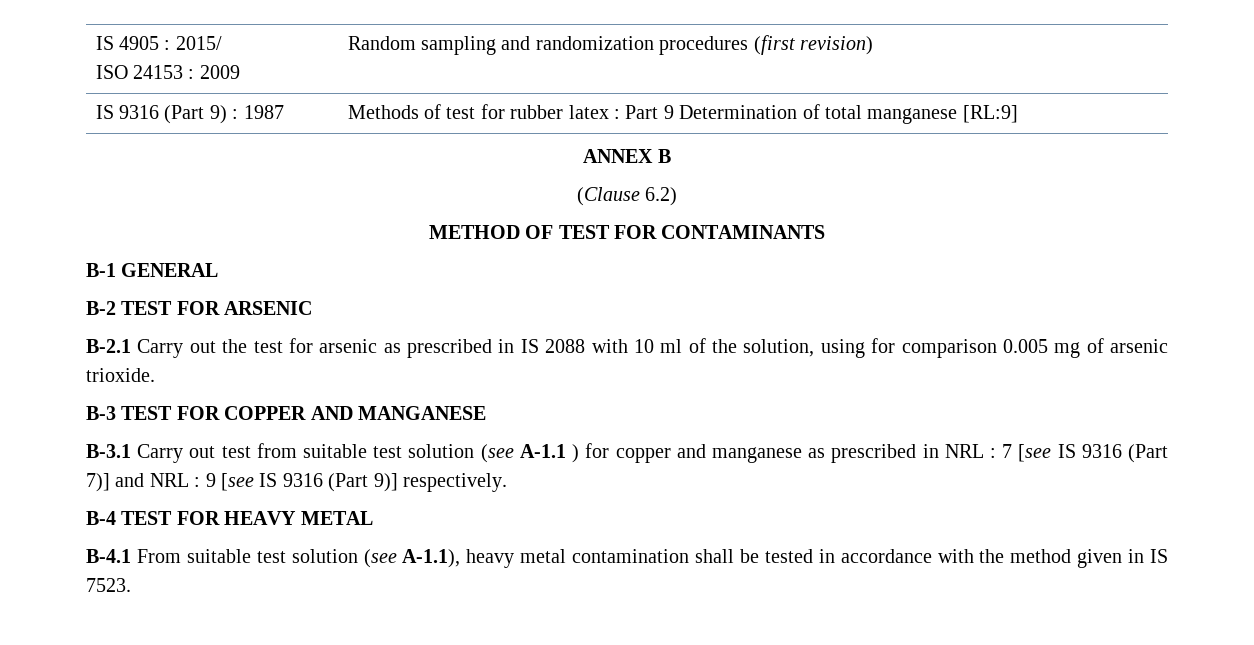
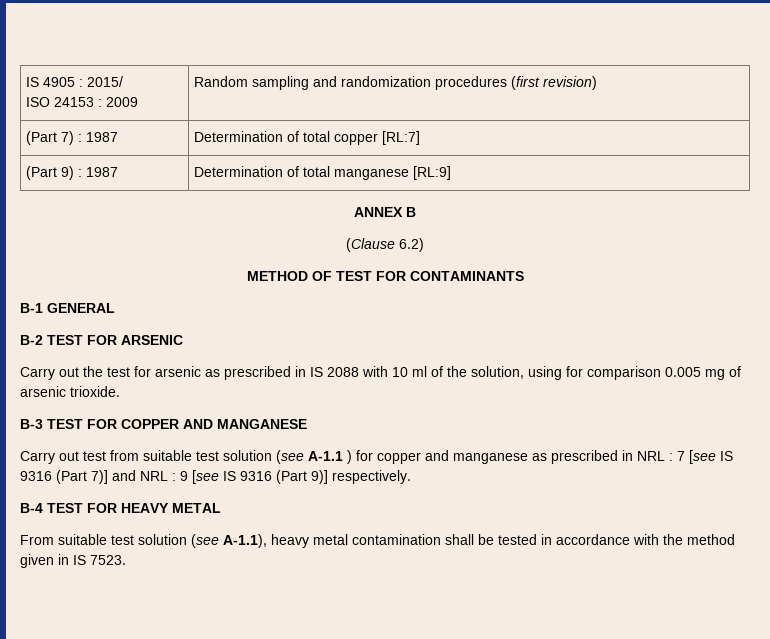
- IS 9316 (Part 9) : 1987 | Methods of test for rubber latex : Part 9 Determination of total manganese [RL:9]
+ (Part 7) : 1987 | Determination of total copper [RL:7]
+ (Part 9) : 1987 | Determination of total manganese [RL:9]
- B-2.1 Carry out the test for arsenic as prescribed in IS 2088 with 10 ml of the solution, using for comparison 0.005 mg of arsenic trioxide.
+ Carry out the test for arsenic as prescribed in IS 2088 with 10 ml of the solution, using for comparison 0.005 mg of arsenic trioxide.
- B-3.1 Carry out test from suitable test solution (see A-1.1 ) for copper and manganese as prescribed in NRL : 7 [see IS 9316 (Part 7)] and NRL : 9 [see IS 9316 (Part 9)] respectively.
+ Carry out test from suitable test solution (see A-1.1 ) for copper and manganese as prescribed in NRL : 7 [see IS 9316 (Part 7)] and NRL : 9 [see IS 9316 (Part 9)] respectively.
- B-4.1 From suitable test solution (see A-1.1), heavy metal contamination shall be tested in accordance with the method given in IS 7523.
+ From suitable test solution (see A-1.1), heavy metal contamination shall be tested in accordance with the method given in IS 7523.

